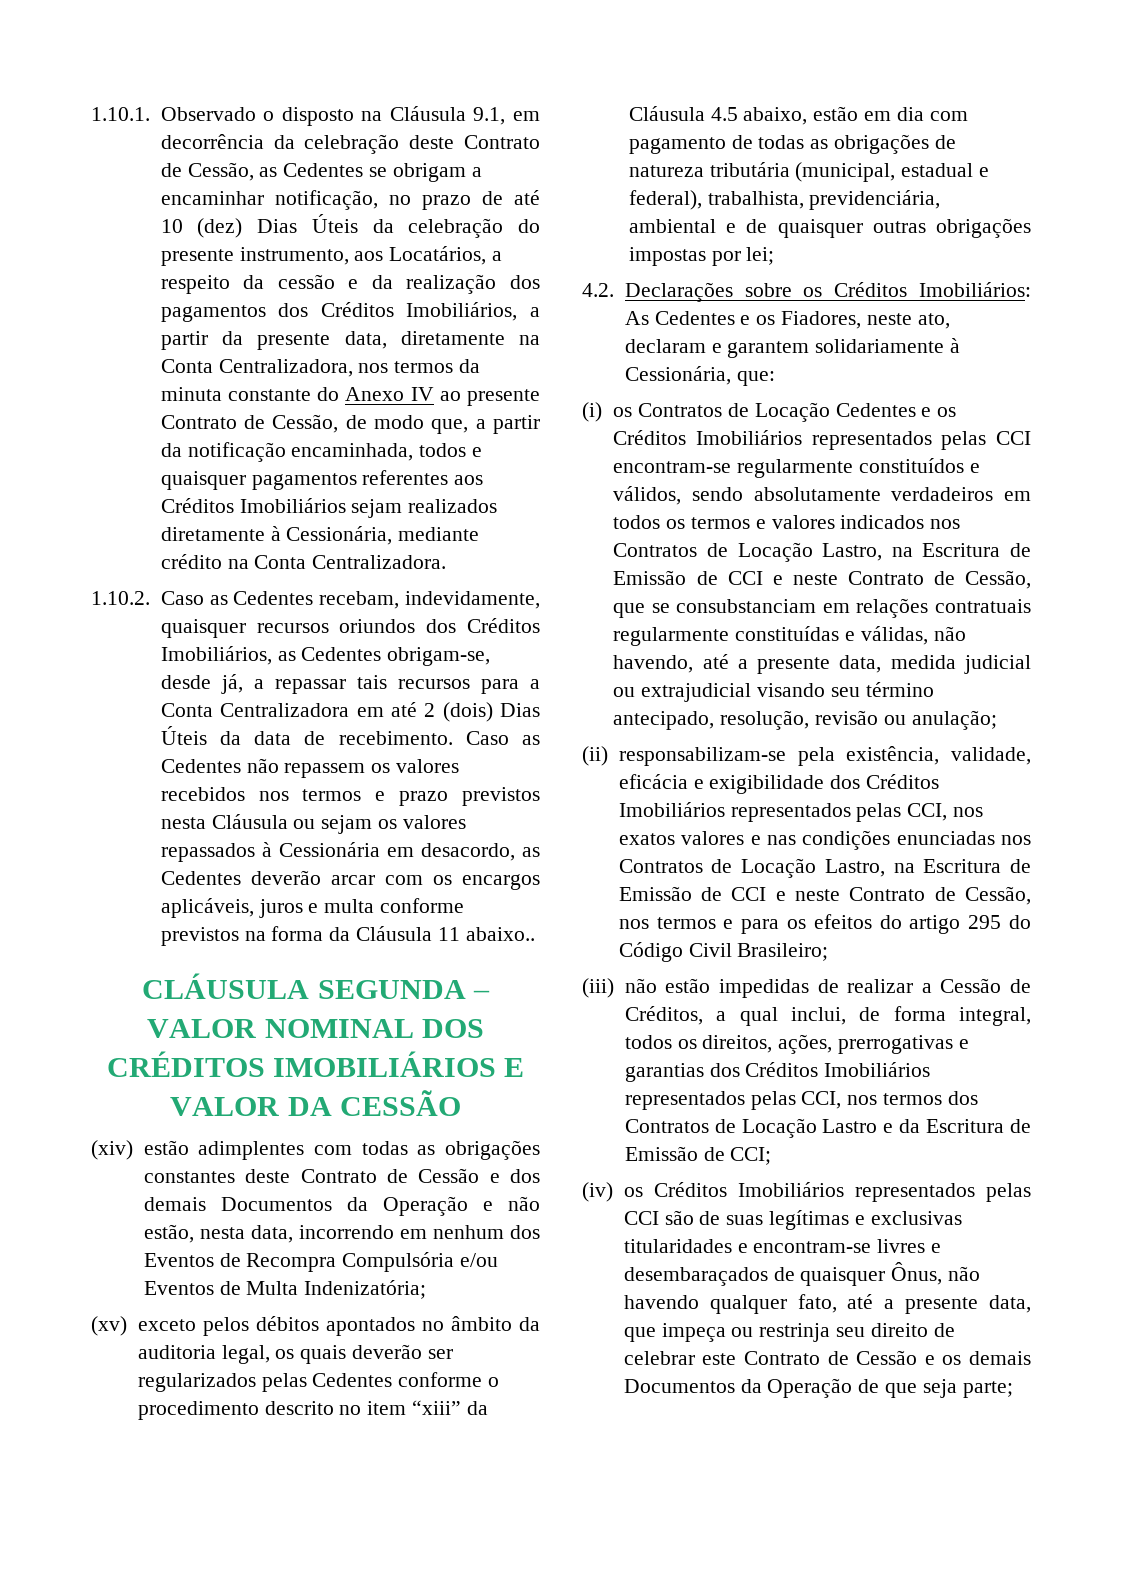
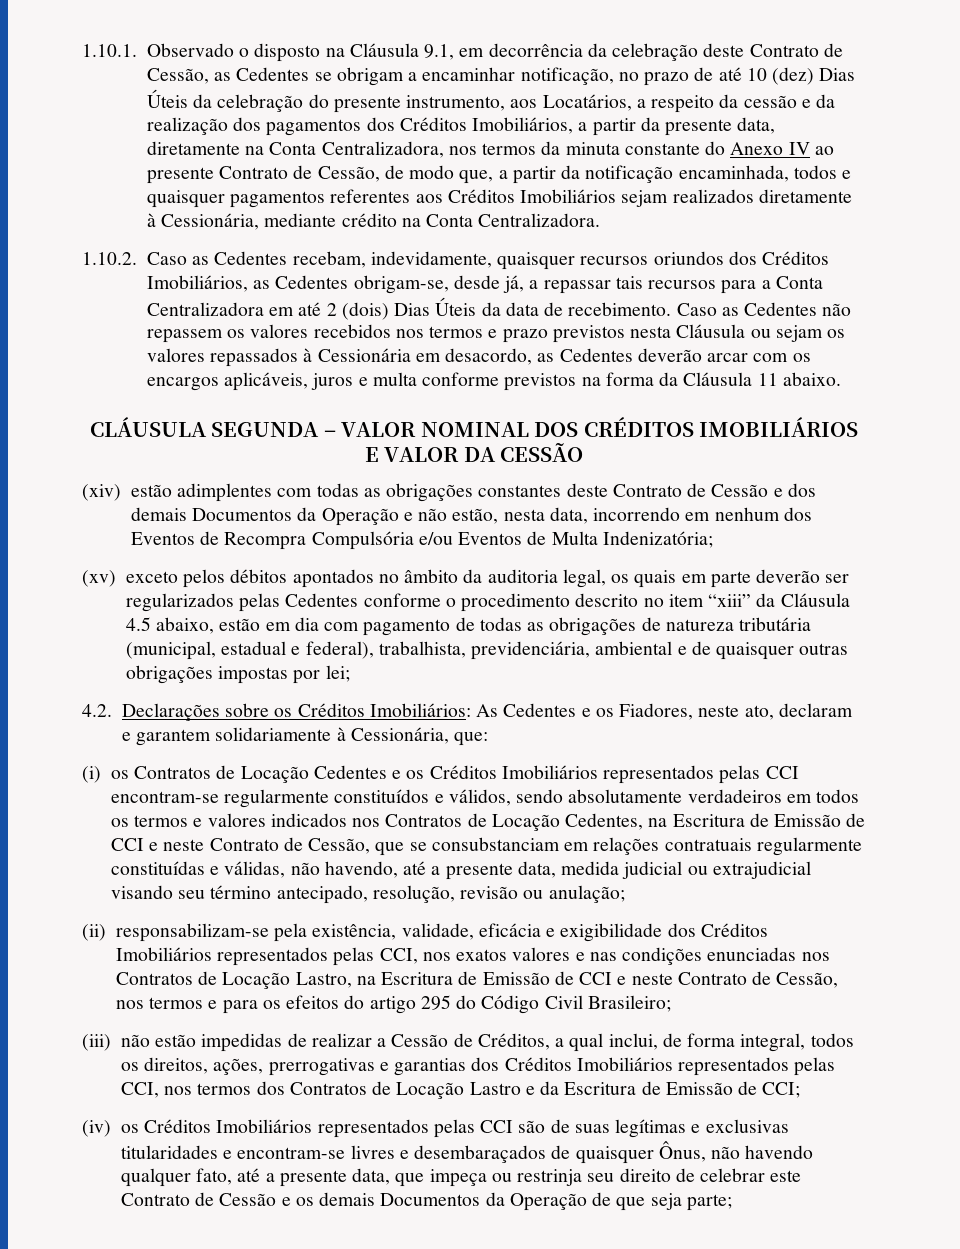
- Caso as Cedentes não repassem os valores recebidos nos termos e prazo previstos nesta Cláusula ou sejam os valores repassados à Cessionária em desacordo, as Cedentes deverão arcar com os encargos aplicáveis, juros e multa conforme previstos na forma da Cláusula 11 abaixo..
+ Caso as Cedentes não repassem os valores recebidos nos termos e prazo previstos nesta Cláusula ou sejam os valores repassados à Cessionária em desacordo, as Cedentes deverão arcar com os encargos aplicáveis, juros e multa conforme previstos na forma da Cláusula 11 abaixo.
- (xv) exceto pelos débitos apontados no âmbito da auditoria legal, os quais deverão ser regularizados pelas Cedentes conforme o procedimento descrito no item “xiii” da Cláusula 4.5 abaixo, estão em dia com pagamento de todas as obrigações de natureza tributária (municipal, estadual e federal), trabalhista, previdenciária, ambiental e de quaisquer outras obrigações impostas por lei;
+ (xv) exceto pelos débitos apontados no âmbito da auditoria legal, os quais em parte deverão ser regularizados pelas Cedentes conforme o procedimento descrito no item “xiii” da Cláusula 4.5 abaixo, estão em dia com pagamento de todas as obrigações de natureza tributária (municipal, estadual e federal), trabalhista, previdenciária, ambiental e de quaisquer outras obrigações impostas por lei;
- (i) os Contratos de Locação Cedentes e os Créditos Imobiliários representados pelas CCI encontram-se regularmente constituídos e válidos, sendo absolutamente verdadeiros em todos os termos e valores indicados nos Contratos de Locação Lastro, na Escritura de Emissão de CCI e neste Contrato de Cessão, que se consubstanciam em relações contratuais regularmente constituídas e válidas, não havendo, até a presente data, medida judicial ou extrajudicial visando seu término antecipado, resolução, revisão ou anulação;
+ (i) os Contratos de Locação Cedentes e os Créditos Imobiliários representados pelas CCI encontram-se regularmente constituídos e válidos, sendo absolutamente verdadeiros em todos os termos e valores indicados nos Contratos de Locação Cedentes, na Escritura de Emissão de CCI e neste Contrato de Cessão, que se consubstanciam em relações contratuais regularmente constituídas e válidas, não havendo, até a presente data, medida judicial ou extrajudicial visando seu término antecipado, resolução, revisão ou anulação;

